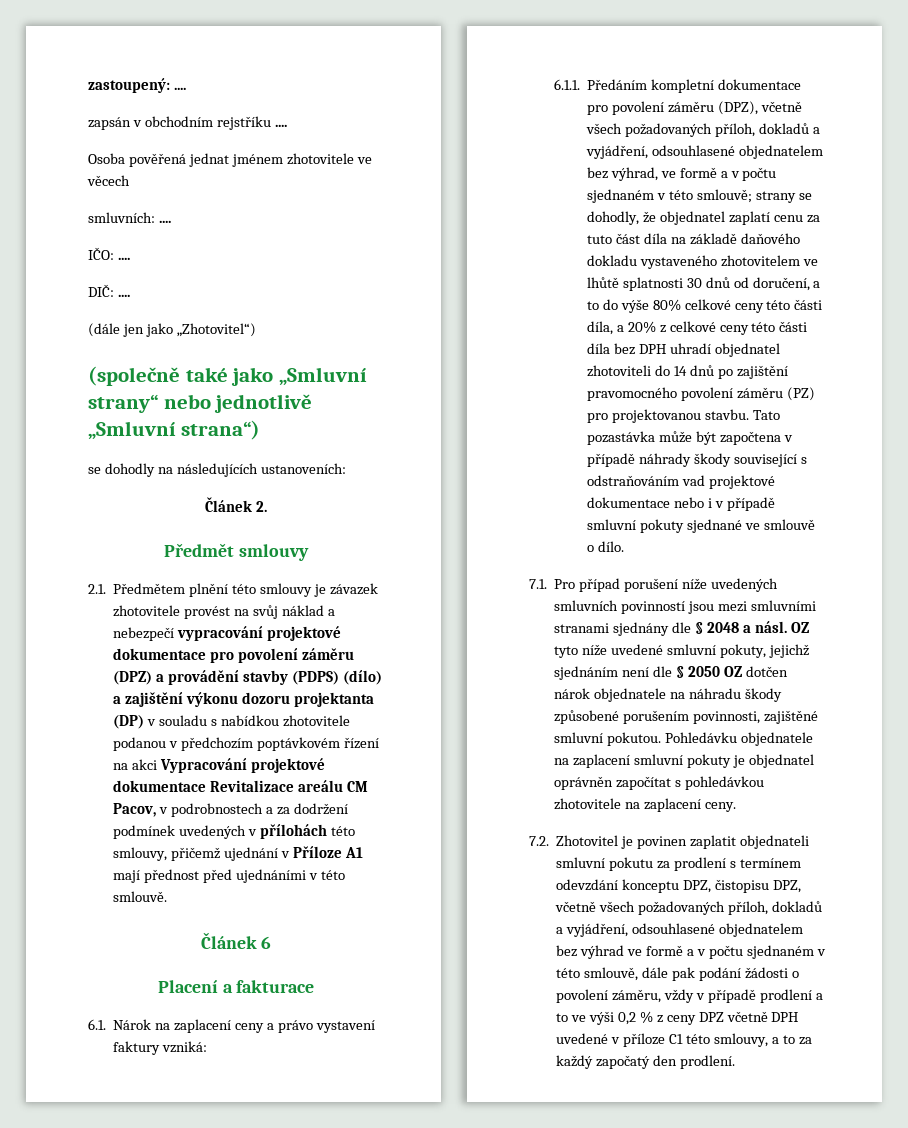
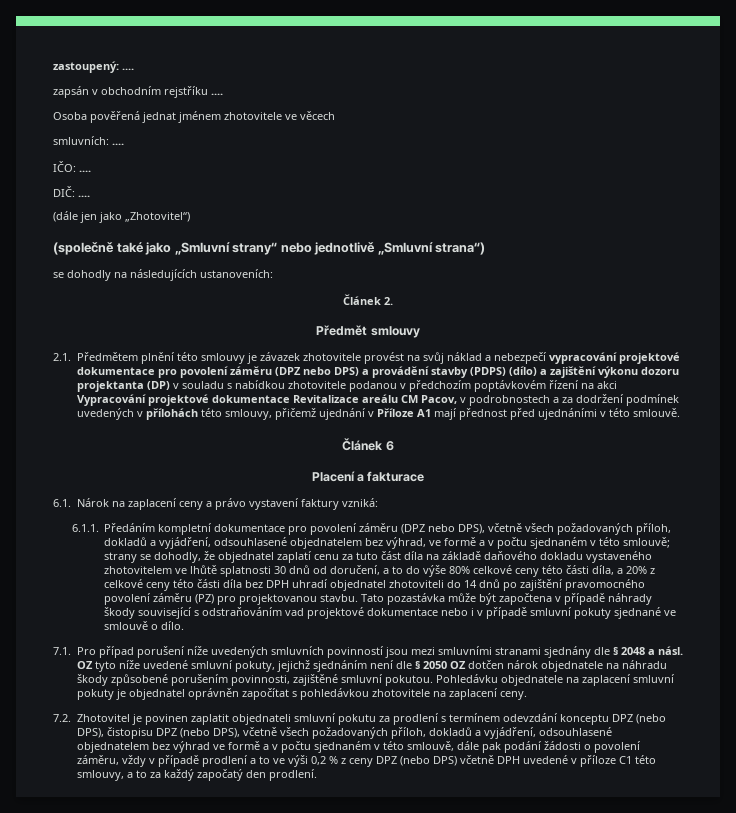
- 2.1. Předmětem plnění této smlouvy je závazek zhotovitele provést na svůj náklad a nebezpečí vypracování projektové dokumentace pro povolení záměru (DPZ) a provádění stavby (PDPS) (dílo) a zajištění výkonu dozoru projektanta (DP) v souladu s nabídkou zhotovitele podanou v předchozím poptávkovém řízení na akci Vypracování projektové dokumentace Revitalizace areálu CM Pacov, v podrobnostech a za dodržení podmínek uvedených v přílohách této smlouvy, přičemž ujednání v Příloze A1 mají přednost před ujednáními v této smlouvě.
+ 2.1. Předmětem plnění této smlouvy je závazek zhotovitele provést na svůj náklad a nebezpečí vypracování projektové dokumentace pro povolení záměru (DPZ nebo DPS) a provádění stavby (PDPS) (dílo) a zajištění výkonu dozoru projektanta (DP) v souladu s nabídkou zhotovitele podanou v předchozím poptávkovém řízení na akci Vypracování projektové dokumentace Revitalizace areálu CM Pacov, v podrobnostech a za dodržení podmínek uvedených v přílohách této smlouvy, přičemž ujednání v Příloze A1 mají přednost před ujednáními v této smlouvě.
- 6.1.1. Předáním kompletní dokumentace pro povolení záměru (DPZ), včetně všech požadovaných příloh, dokladů a vyjádření, odsouhlasené objednatelem bez výhrad, ve formě a v počtu sjednaném v této smlouvě;
+ 6.1.1. Předáním kompletní dokumentace pro povolení záměru (DPZ nebo DPS), včetně všech požadovaných příloh, dokladů a vyjádření, odsouhlasené objednatelem bez výhrad, ve formě a v počtu sjednaném v této smlouvě;
- 7.2. Zhotovitel je povinen zaplatit objednateli smluvní pokutu za prodlení s termínem odevzdání konceptu DPZ, čistopisu DPZ, včetně všech požadovaných příloh, dokladů a vyjádření, odsouhlasené objednatelem bez výhrad ve formě a v počtu sjednaném v této smlouvě, dále pak podání žádosti o povolení záměru, vždy v případě prodlení a to ve výši 0,2 % z ceny DPZ včetně DPH uvedené v příloze C1 této smlouvy, a to za každý započatý den prodlení.
+ 7.2. Zhotovitel je povinen zaplatit objednateli smluvní pokutu za prodlení s termínem odevzdání konceptu DPZ (nebo DPS), čistopisu DPZ (nebo DPS), včetně všech požadovaných příloh, dokladů a vyjádření, odsouhlasené objednatelem bez výhrad ve formě a v počtu sjednaném v této smlouvě, dále pak podání žádosti o povolení záměru, vždy v případě prodlení a to ve výši 0,2 % z ceny DPZ (nebo DPS) včetně DPH uvedené v příloze C1 této smlouvy, a to za každý započatý den prodlení.

